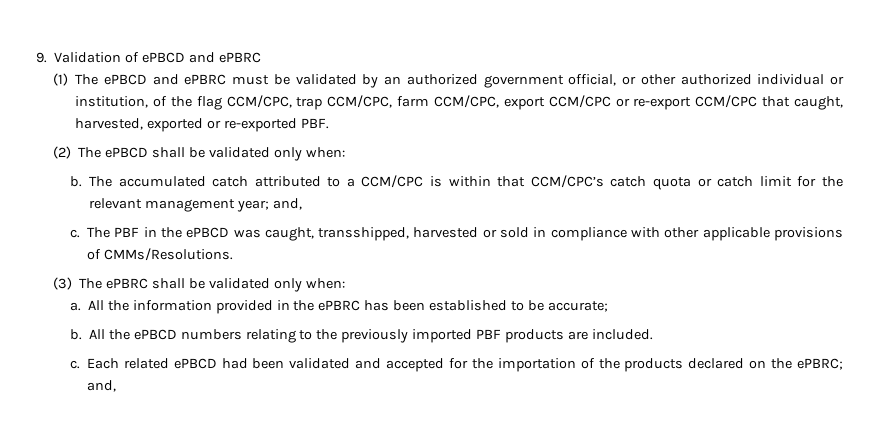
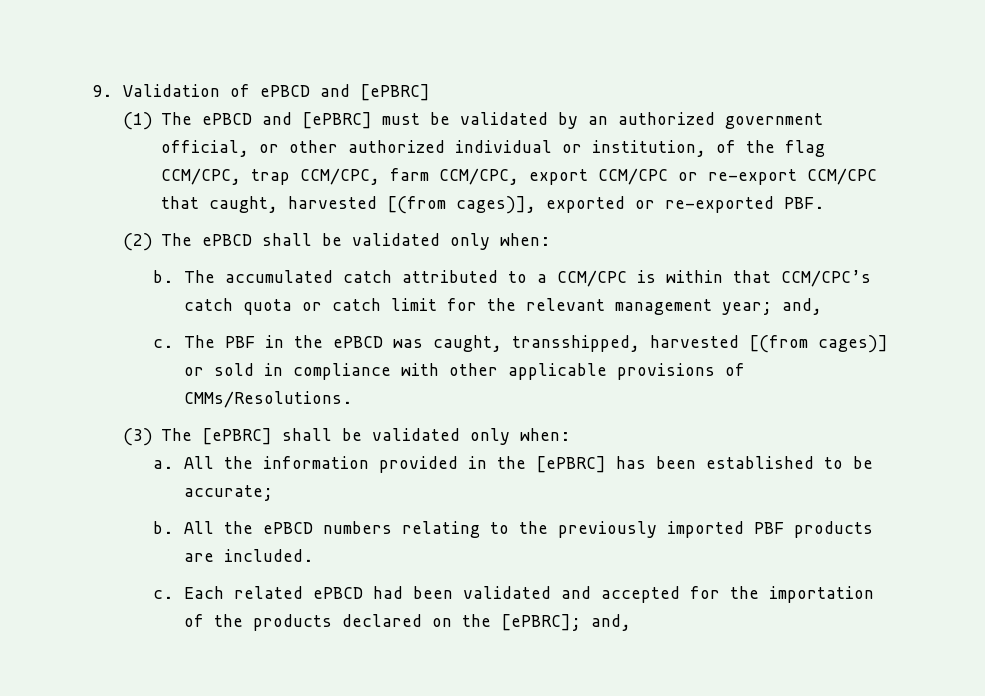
- 9. Validation of ePBCD and ePBRC
+ 9. Validation of ePBCD and [ePBRC]
- (1) The ePBCD and ePBRC must be validated by an authorized government official, or other authorized individual or institution, of the flag CCM/CPC, trap CCM/CPC, farm CCM/CPC, export CCM/CPC or re-export CCM/CPC that caught, harvested, exported or re-exported PBF.
+ (1) The ePBCD and [ePBRC] must be validated by an authorized government official, or other authorized individual or institution, of the flag CCM/CPC, trap CCM/CPC, farm CCM/CPC, export CCM/CPC or re-export CCM/CPC that caught, harvested [(from cages)], exported or re-exported PBF.
- The PBF in the ePBCD was caught, transshipped, harvested or sold in compliance with other applicable provisions of CMMs/Resolutions.
+ The PBF in the ePBCD was caught, transshipped, harvested [(from cages)] or sold in compliance with other applicable provisions of CMMs/Resolutions.
- (3) The ePBRC shall be validated only when:
+ (3) The [ePBRC] shall be validated only when:
- All the information provided in the ePBRC has been established to be accurate;
+ All the information provided in the [ePBRC] has been established to be accurate;
- Each related ePBCD had been validated and accepted for the importation of the products declared on the ePBRC; and,
+ Each related ePBCD had been validated and accepted for the importation of the products declared on the [ePBRC]; and,

